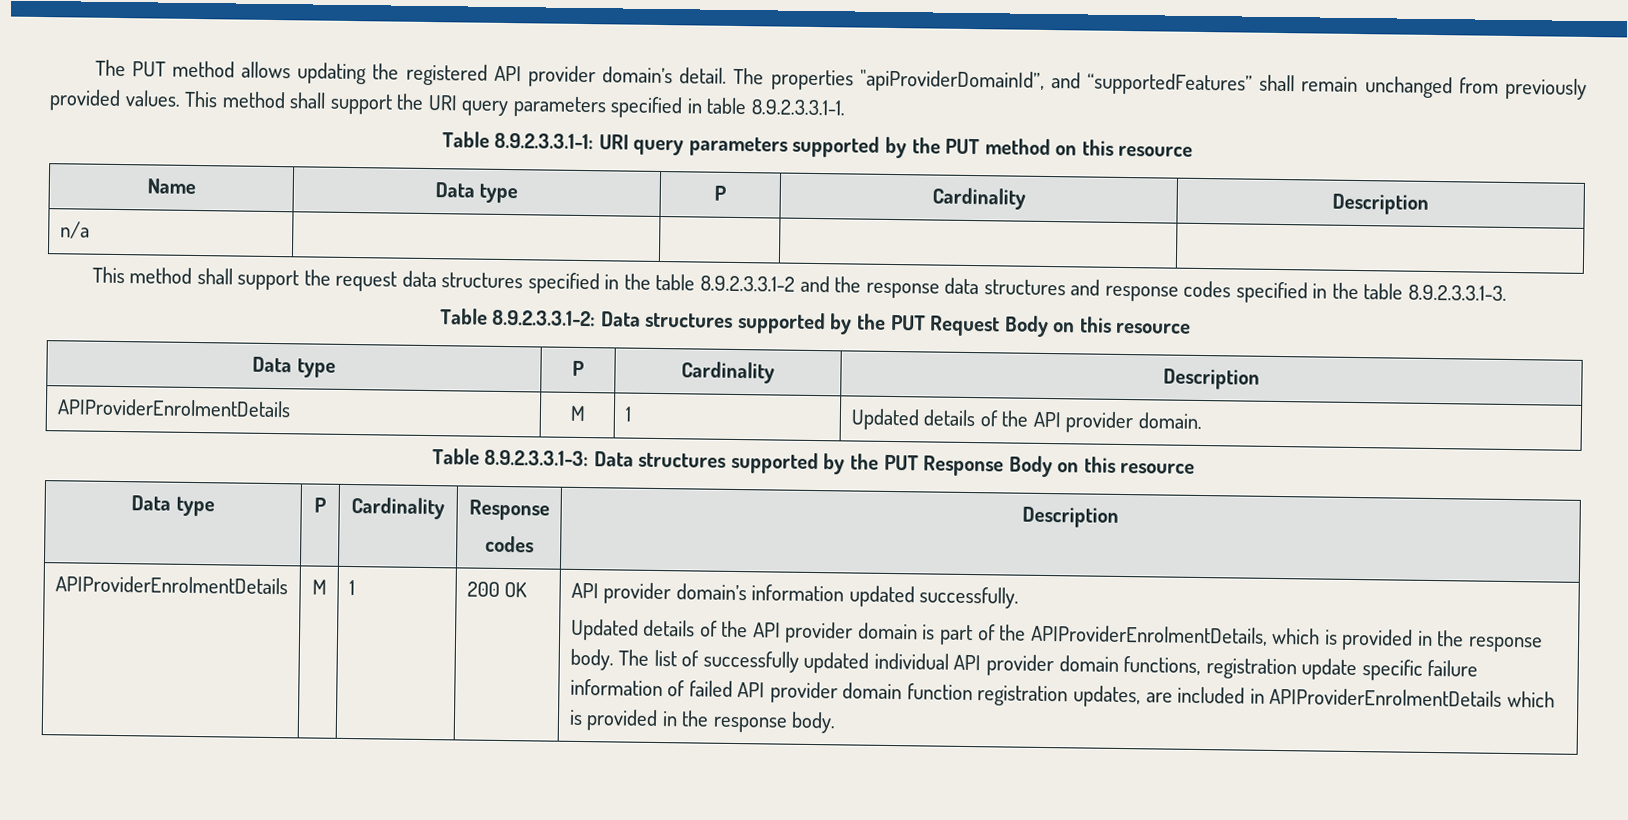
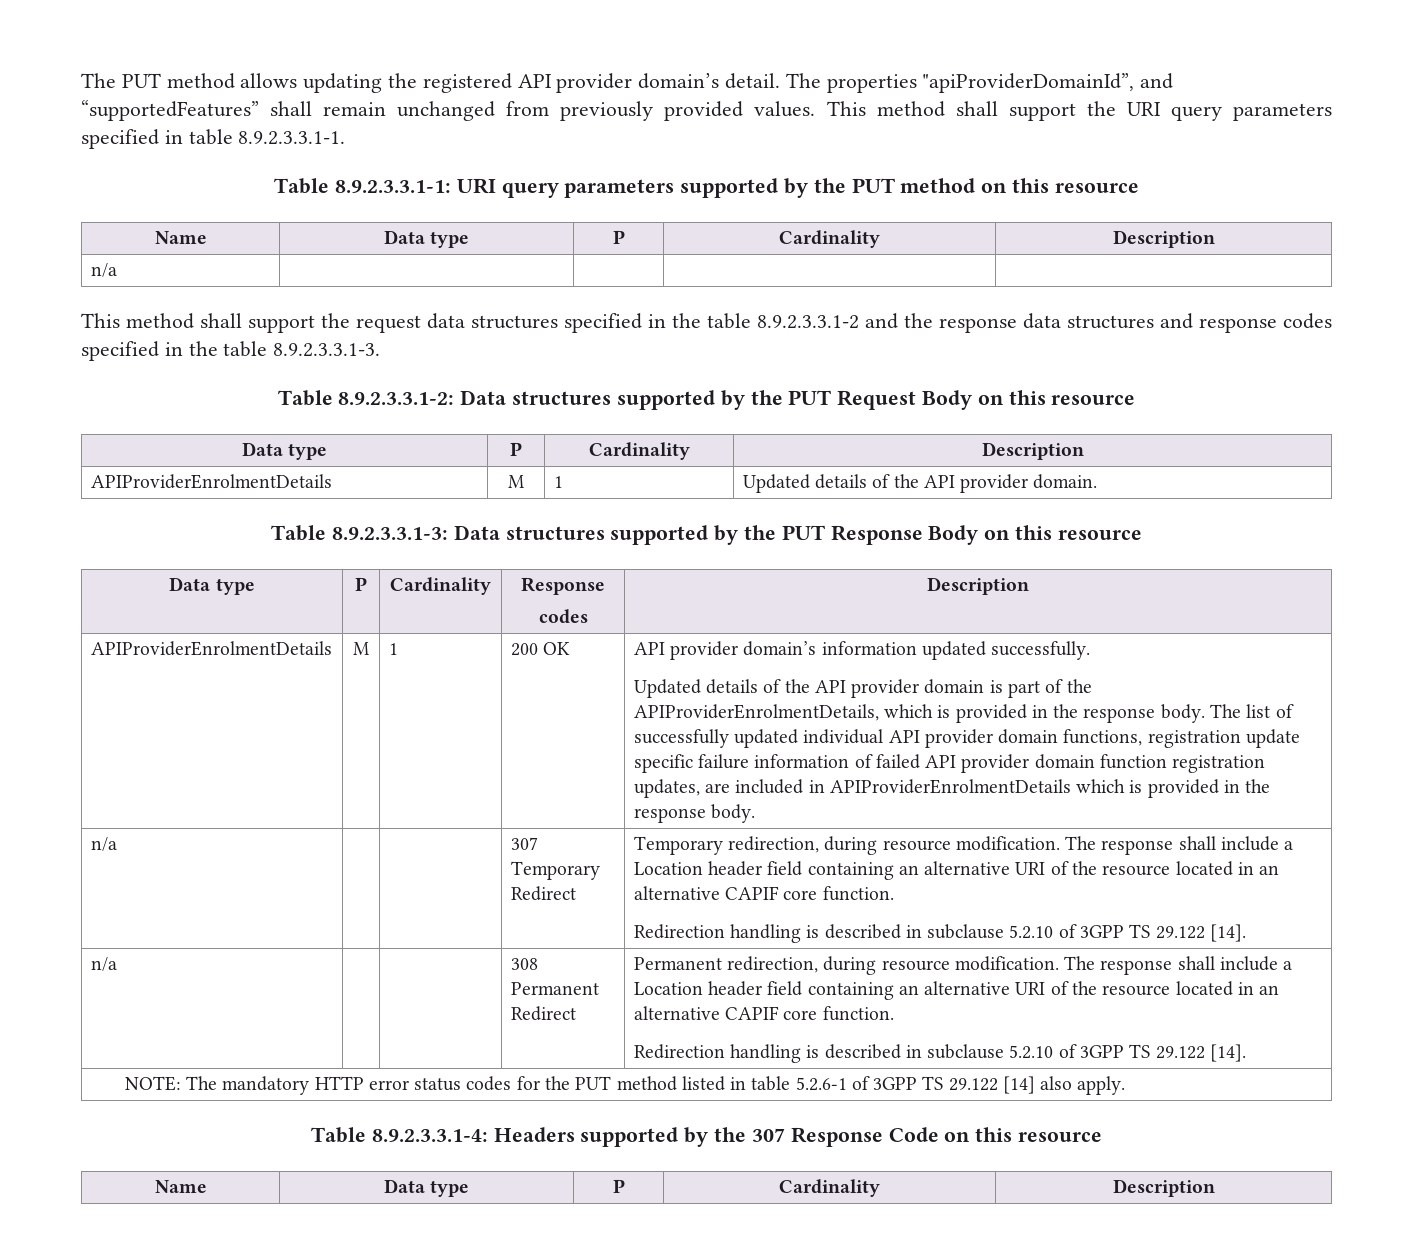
+ n/a | | | 307 Temporary Redirect | Temporary redirection, during resource modification. The response shall include a Location header field containing an alternative URI of the resource located in an alternative CAPIF core function.
+ Redirection handling is described in subclause 5.2.10 of 3GPP TS 29.122 [14].
+ n/a | | | 308 Permanent Redirect | Permanent redirection, during resource modification. The response shall include a Location header field containing an alternative URI of the resource located in an alternative CAPIF core function.
+ Redirection handling is described in subclause 5.2.10 of 3GPP TS 29.122 [14].
+ NOTE: The mandatory HTTP error status codes for the PUT method listed in table 5.2.6-1 of 3GPP TS 29.122 [14] also apply.
+ Table 8.9.2.3.3.1-4: Headers supported by the 307 Response Code on this resource
+ Name | Data type | P | Cardinality | Description

